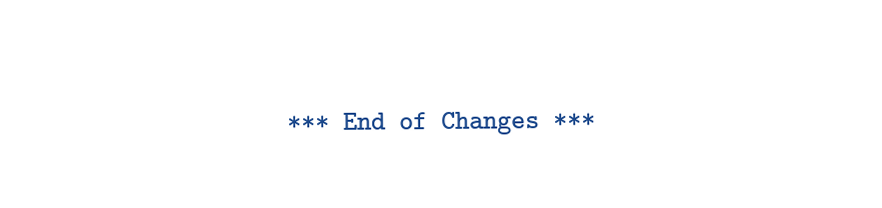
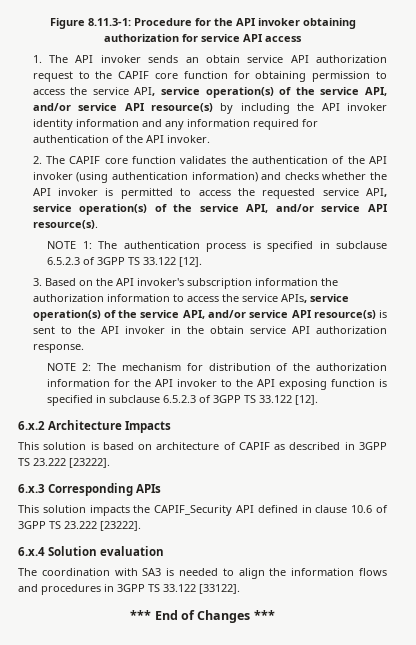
+ Figure 8.11.3-1: Procedure for the API invoker obtaining authorization for service API access
+ 1. The API invoker sends an obtain service API authorization request to the CAPIF core function for obtaining permission to access the service API, service operation(s) of the service API, and/or service API resource(s) by including the API invoker identity information and any information required for authentication of the API invoker.
+ 2. The CAPIF core function validates the authentication of the API invoker (using authentication information) and checks whether the API invoker is permitted to access the requested service API, service operation(s) of the service API, and/or service API resource(s).
+ NOTE 1: The authentication process is specified in subclause 6.5.2.3 of 3GPP TS 33.122 [12].
+ 3. Based on the API invoker's subscription information the authorization information to access the service APIs, service operation(s) of the service API, and/or service API resource(s) is sent to the API invoker in the obtain service API authorization response.
+ NOTE 2: The mechanism for distribution of the authorization information for the API invoker to the API exposing function is specified in subclause 6.5.2.3 of 3GPP TS 33.122 [12].
+ 6.x.2 Architecture Impacts
+ This solution is based on architecture of CAPIF as described in 3GPP TS 23.222 [23222].
+ 6.x.3 Corresponding APIs
+ This solution impacts the CAPIF_Security API defined in clause 10.6 of 3GPP TS 23.222 [23222].
+ 6.x.4 Solution evaluation
+ The coordination with SA3 is needed to align the information flows and procedures in 3GPP TS 33.122 [33122].

